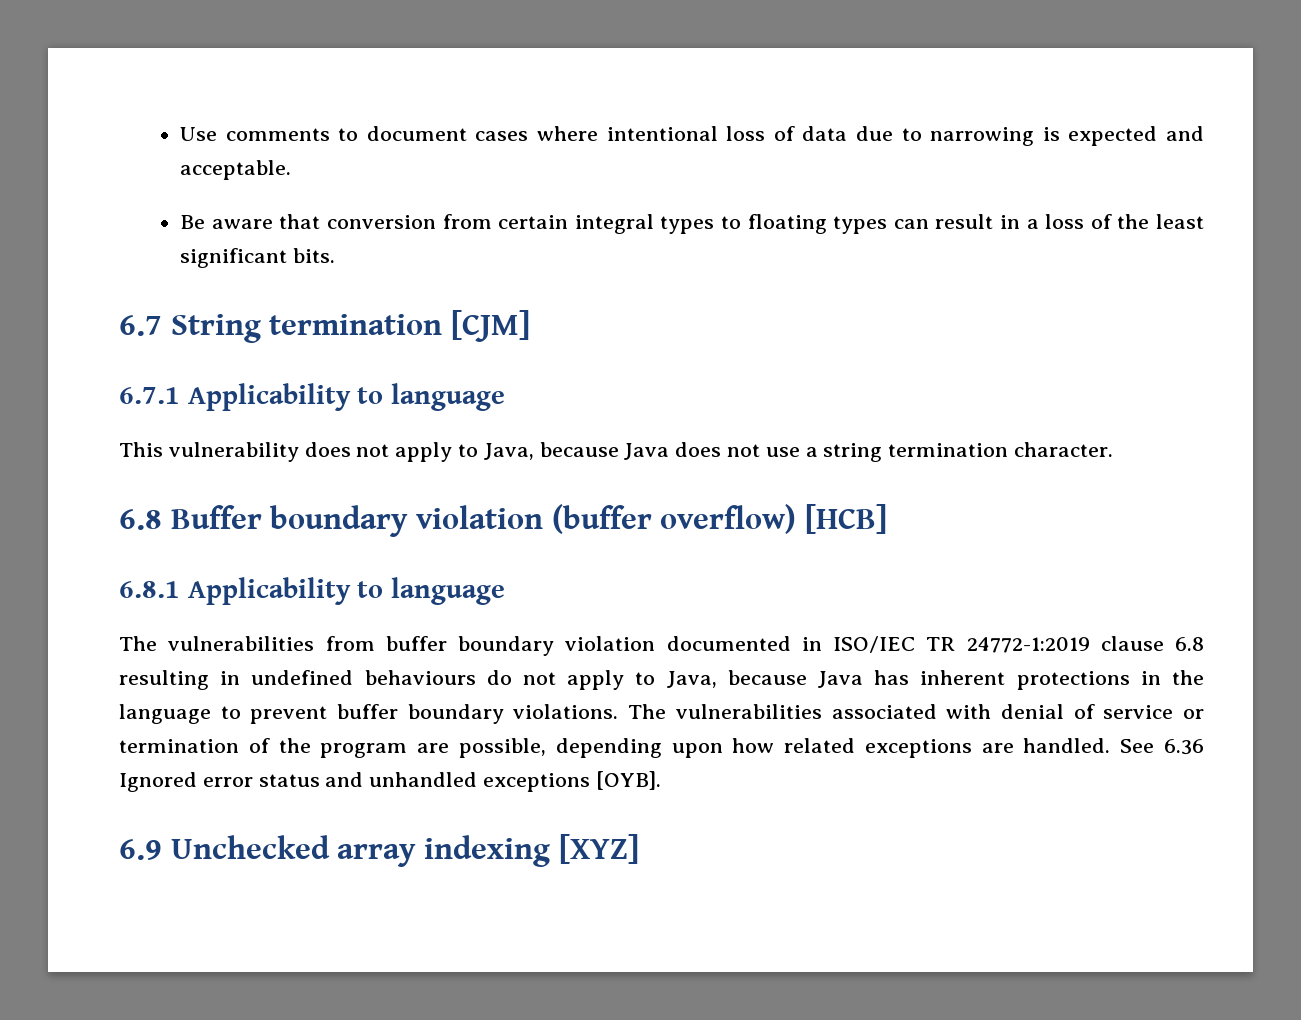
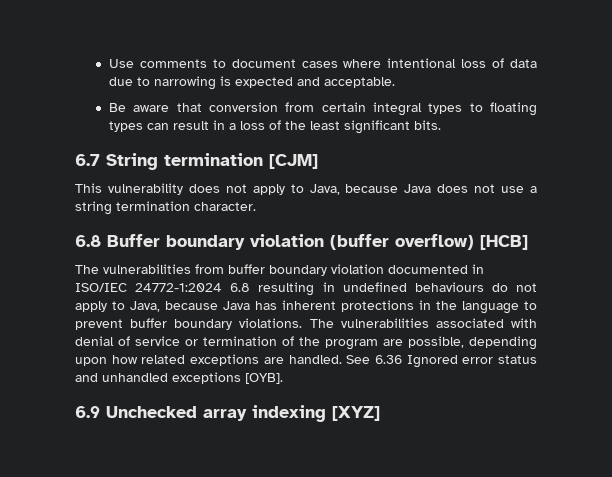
- 6.7.1 Applicability to language
- 6.8.1 Applicability to language
- The vulnerabilities from buffer boundary violation documented in ISO/IEC TR 24772-1:2019 clause 6.8 resulting in undefined behaviours do not apply to Java, because Java has inherent protections in the language to prevent buffer boundary violations.
+ The vulnerabilities from buffer boundary violation documented in ISO/IEC 24772-1:2024 6.8 resulting in undefined behaviours do not apply to Java, because Java has inherent protections in the language to prevent buffer boundary violations.

